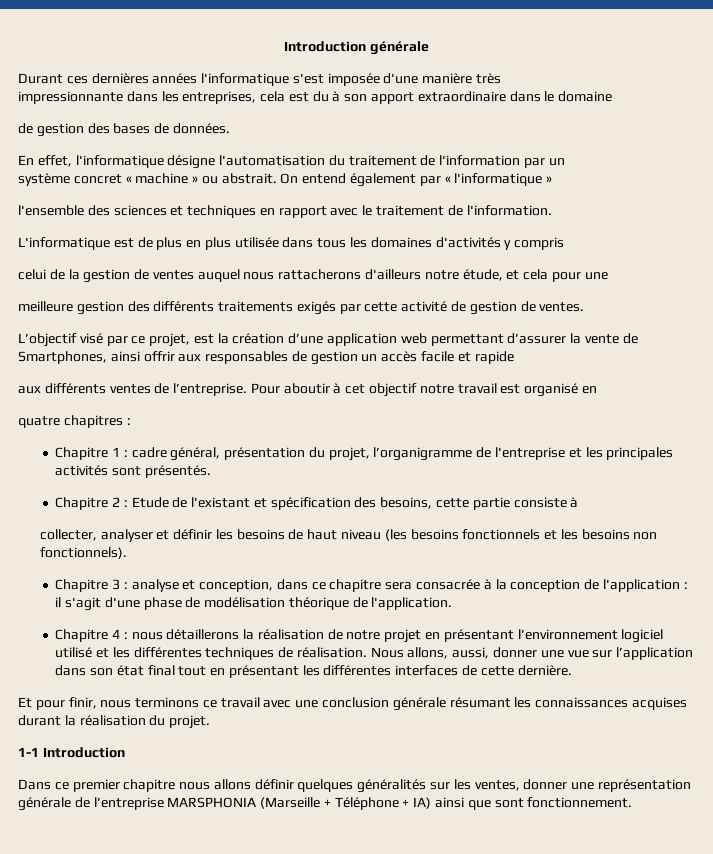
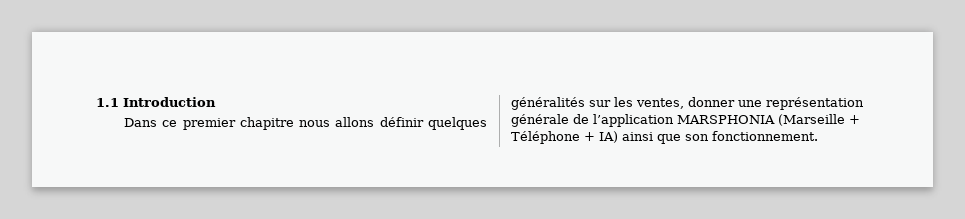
- Introduction générale
- Durant ces dernières années l'informatique s'est imposée d'une manière très
- impressionnante dans les entreprises, cela est du à son apport extraordinaire dans le domaine
- de gestion des bases de données.
- En effet, l'informatique désigne l'automatisation du traitement de l'information par un
- système concret « machine » ou abstrait. On entend également par « l'informatique »
- l'ensemble des sciences et techniques en rapport avec le traitement de l'information.
- L'informatique est de plus en plus utilisée dans tous les domaines d'activités y compris
- celui de la gestion de ventes auquel nous rattacherons d'ailleurs notre étude, et cela pour une
- meilleure gestion des différents traitements exigés par cette activité de gestion de ventes.
- L’objectif visé par ce projet, est la création d’une application web permettant d’assurer la vente de Smartphones, ainsi offrir aux responsables de gestion un accès facile et rapide
- aux différents ventes de l’entreprise. Pour aboutir à cet objectif notre travail est organisé en
- quatre chapitres :
- Chapitre 1 : cadre général, présentation du projet, l’organigramme de l'entreprise et les principales activités sont présentés.
- Chapitre 2 : Etude de l'existant et spécification des besoins, cette partie consiste à
- collecter, analyser et définir les besoins de haut niveau (les besoins fonctionnels et les besoins non fonctionnels).
- Chapitre 3 : analyse et conception, dans ce chapitre sera consacrée à la conception de l'application : il s'agit d'une phase de modélisation théorique de l'application.
- Chapitre 4 : nous détaillerons la réalisation de notre projet en présentant l’environnement logiciel utilisé et les différentes techniques de réalisation. Nous allons, aussi, donner une vue sur l’application dans son état final tout en présentant les différentes interfaces de cette dernière.
- Et pour finir, nous terminons ce travail avec une conclusion générale résumant les connaissances acquises durant la réalisation du projet.
- 1-1 Introduction
+ 1.1 Introduction
- Dans ce premier chapitre nous allons définir quelques généralités sur les ventes, donner une représentation générale de l’entreprise MARSPHONIA (Marseille + Téléphone + IA) ainsi que sont fonctionnement.
+ Dans ce premier chapitre nous allons définir quelques généralités sur les ventes, donner une représentation générale de l’application MARSPHONIA (Marseille + Téléphone + IA) ainsi que son fonctionnement.

